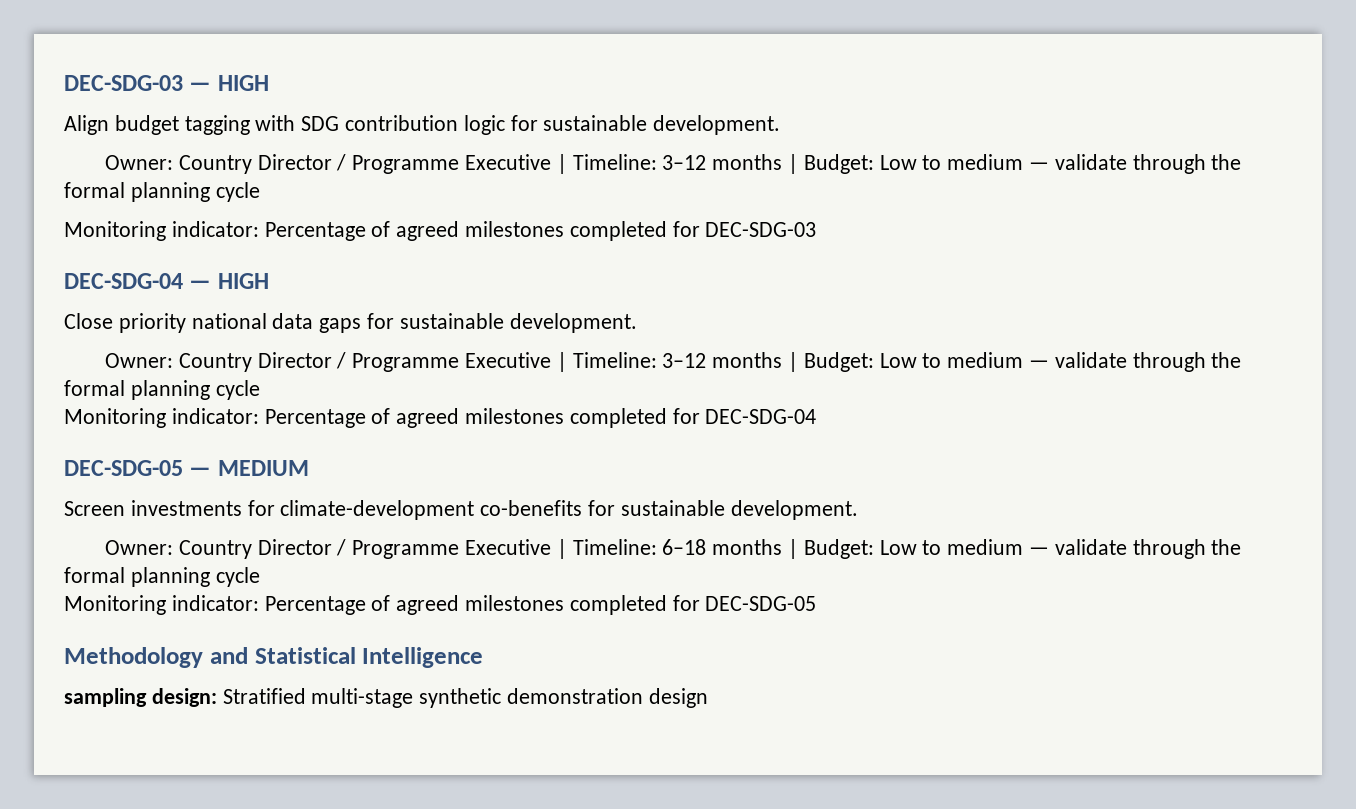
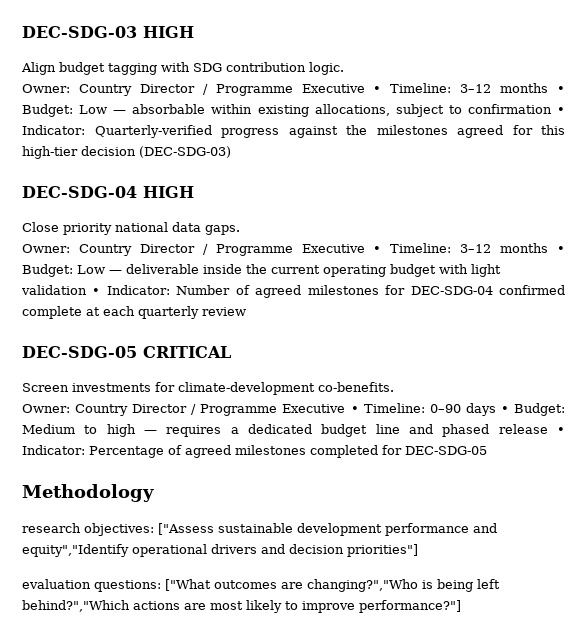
- DEC-SDG-03 — HIGH
+ DEC-SDG-03 HIGH
- Align budget tagging with SDG contribution logic for sustainable development.
- Owner: Country Director / Programme Executive | Timeline: 3–12 months | Budget: Low to medium — validate through the formal planning cycle
- Monitoring indicator: Percentage of agreed milestones completed for DEC-SDG-03
- DEC-SDG-04 — HIGH
+ Align budget tagging with SDG contribution logic.
+ Owner: Country Director / Programme Executive • Timeline: 3–12 months • Budget: Low — absorbable within existing allocations, subject to confirmation • Indicator: Quarterly-verified progress against the milestones agreed for this high-tier decision (DEC-SDG-03)
+ DEC-SDG-04 HIGH
- Close priority national data gaps for sustainable development.
- Owner: Country Director / Programme Executive | Timeline: 3–12 months | Budget: Low to medium — validate through the formal planning cycle
- Monitoring indicator: Percentage of agreed milestones completed for DEC-SDG-04
- DEC-SDG-05 — MEDIUM
+ Close priority national data gaps.
+ Owner: Country Director / Programme Executive • Timeline: 3–12 months • Budget: Low — deliverable inside the current operating budget with light validation • Indicator: Number of agreed milestones for DEC-SDG-04 confirmed complete at each quarterly review
+ DEC-SDG-05 CRITICAL
- Screen investments for climate-development co-benefits for sustainable development.
- Owner: Country Director / Programme Executive | Timeline: 6–18 months | Budget: Low to medium — validate through the formal planning cycle
- Monitoring indicator: Percentage of agreed milestones completed for DEC-SDG-05
+ Screen investments for climate-development co-benefits.
+ Owner: Country Director / Programme Executive • Timeline: 0–90 days • Budget: Medium to high — requires a dedicated budget line and phased release • Indicator: Percentage of agreed milestones completed for DEC-SDG-05
- Methodology and Statistical Intelligence
- sampling design: Stratified multi-stage synthetic demonstration design
+ Methodology
+ research objectives: ["Assess sustainable development performance and equity","Identify operational drivers and decision priorities"]
+ evaluation questions: ["What outcomes are changing?","Who is being left behind?","Which actions are most likely to improve performance?"]

